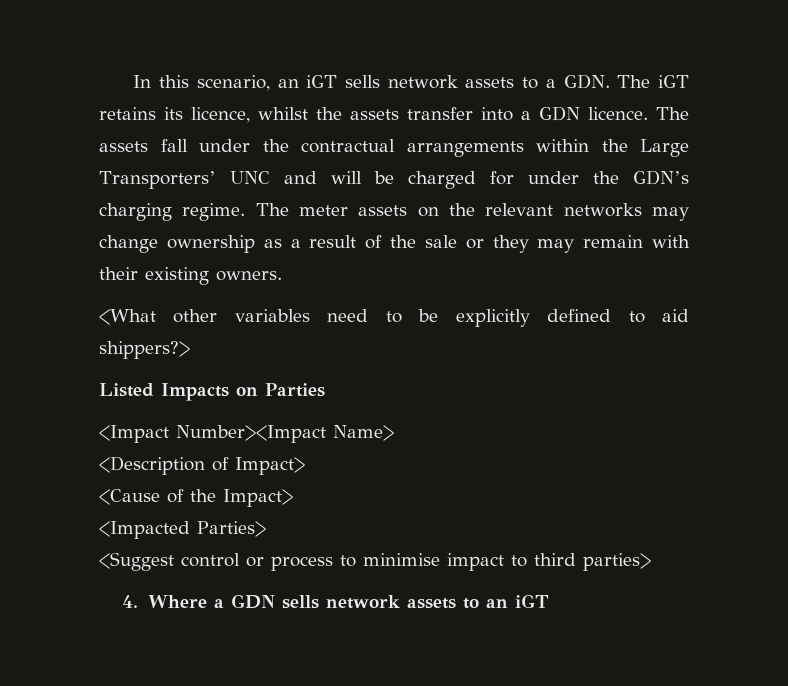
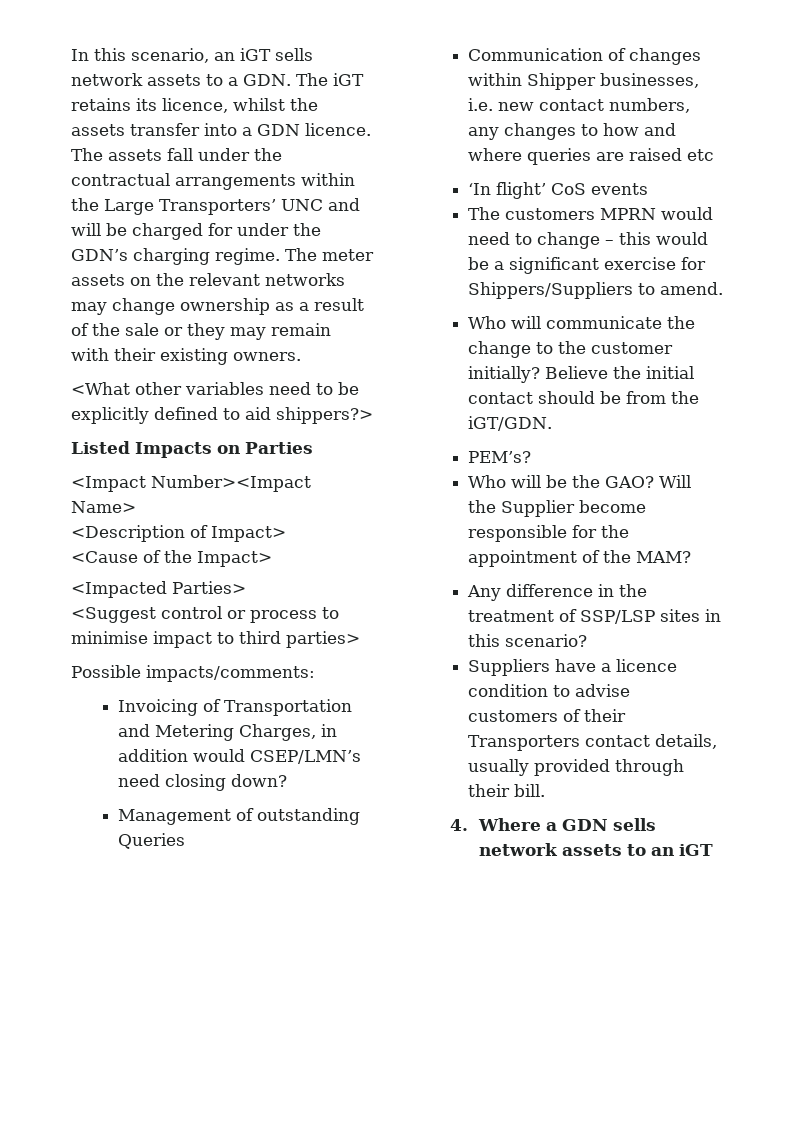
+ Possible impacts/comments:
+ Invoicing of Transportation and Metering Charges, in addition would CSEP/LMN’s need closing down?
+ Management of outstanding Queries
+ Communication of changes within Shipper businesses, i.e. new contact numbers, any changes to how and where queries are raised etc
+ ‘In flight’ CoS events
+ The customers MPRN would need to change – this would be a significant exercise for Shippers/Suppliers to amend.
+ Who will communicate the change to the customer initially? Believe the initial contact should be from the iGT/GDN.
+ PEM’s?
+ Who will be the GAO? Will the Supplier become responsible for the appointment of the MAM?
+ Any difference in the treatment of SSP/LSP sites in this scenario?
+ Suppliers have a licence condition to advise customers of their Transporters contact details, usually provided through their bill.

